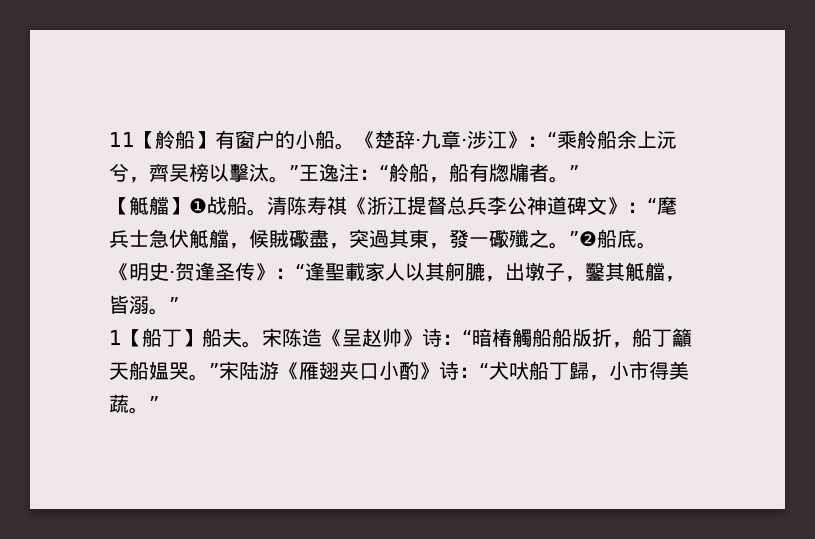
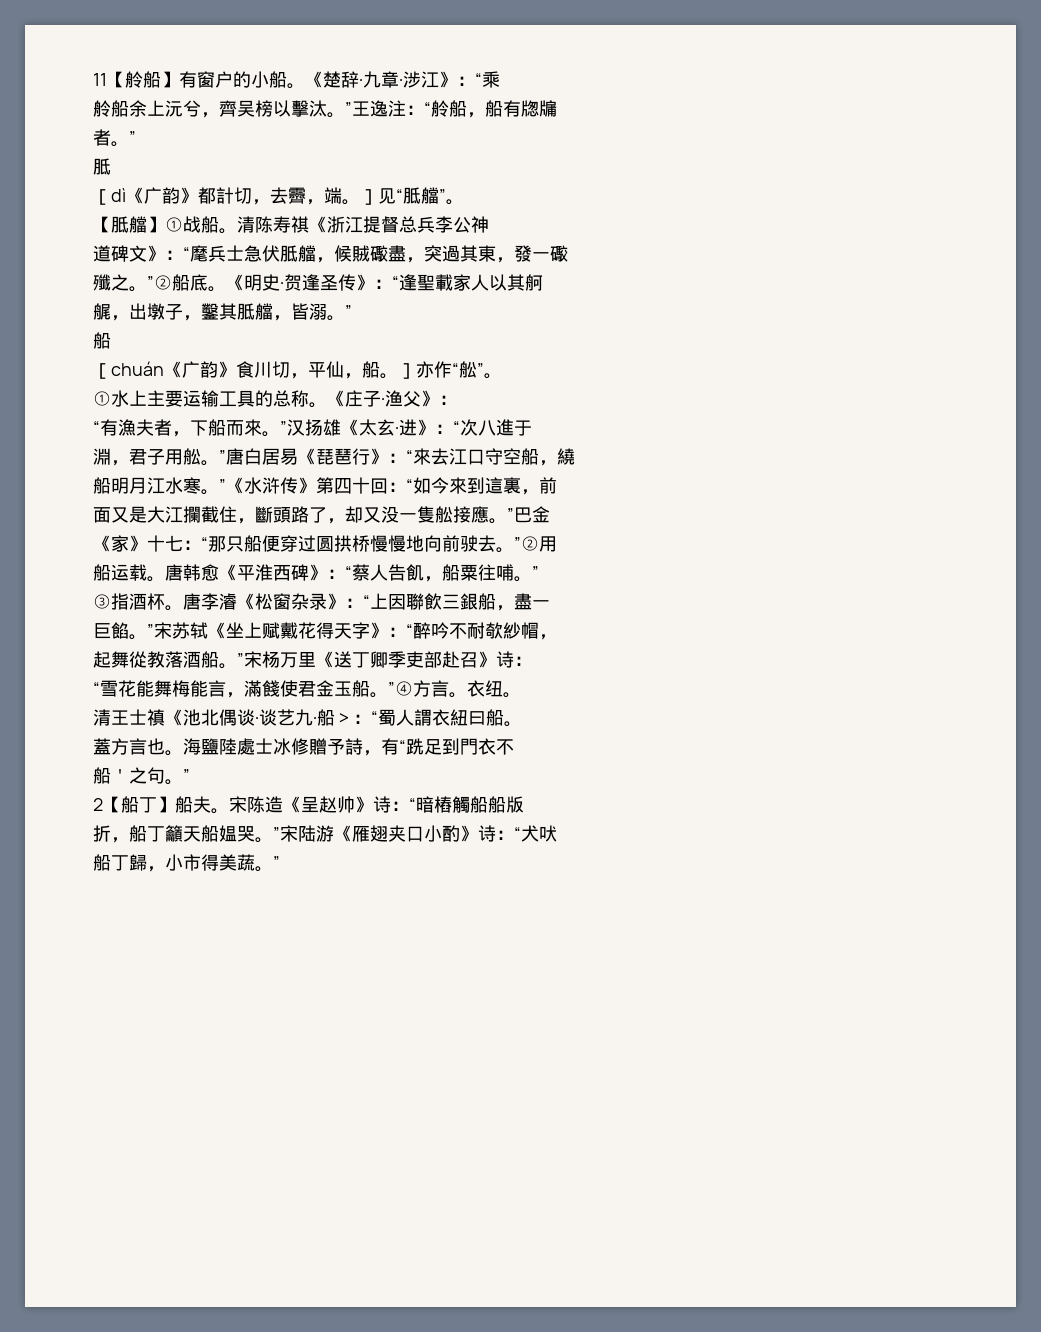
- 《楚辞·九章·涉江》：“乘舲船余上沅兮，齊吴榜以擊汰。”王逸注：“舲船，船有牎牖者。”
- 【觝艡】❶战船。
+ 《楚辞·九章·涉江》：“乘
+ 舲船余上沅兮，齊吴榜以擊汰。”王逸注：“舲船，船有牎牖
+ 者。”
+ 胝
+ ［dì《广韵》都計切，去霽，端。］见“胝艡”。
+ 【胝艡】①战船。
- 清陈寿祺《浙江提督总兵李公神道碑文》：“麾兵士急伏觝艡，候賊礮盡，突過其東，發一礮殲之。”❷船底。
+ 清陈寿祺《浙江提督总兵李公神
+ 道碑文》：“麾兵士急伏胝艡，候賊礮盡，突過其東，發一礮
+ 殲之。”②船底。
- 《明史·贺逢圣传》：“逢聖載家人以其舸膔，出墩子，鑿其觝艡，皆溺。”
- 1【船丁】船夫。
+ 《明史·贺逢圣传》：“逢聖載家人以其舸
+ 艉，出墩子，鑿其胝艡，皆溺。”
+ 船
+ ［chuán《广韵》食川切，平仙，船。］亦作“舩”。
+ ①水上主要运输工具的总称。《庄子·渔父》：
+ “有漁夫者，下船而來。”汉扬雄《太玄·进》：“次八進于
+ 淵，君子用舩。”唐白居易《琵琶行》：“來去江口守空船，繞
+ 船明月江水寒。”《水浒传》第四十回：“如今來到這裏，前
+ 面又是大江攔截住，斷頭路了，却又没一隻舩接應。”巴金
+ 《家》十七：“那只船便穿过圆拱桥慢慢地向前驶去。”②用
+ 船运载。唐韩愈《平淮西碑》：“蔡人告飢，船粟往哺。”
+ ③指酒杯。唐李濬《松窗杂录》：“上因聯飲三銀船，盡一
+ 巨餡。”宋苏轼《坐上赋戴花得天字》：“醉吟不耐欹紗帽，
+ 起舞從教落酒船。”宋杨万里《送丁卿季吏部赴召》诗：
+ “雪花能舞梅能言，滿餞使君金玉船。”④方言。衣纽。
+ 清王士禛《池北偶谈·谈艺九·船＞：“蜀人謂衣紐曰船。
+ 蓋方言也。海鹽陸處士冰修贈予詩，有“跣足到門衣不
+ 船＇之句。”
+ 2【船丁】船夫。
- 宋陈造《呈赵帅》诗：“暗椿觸船船版折，船丁籲天船媪哭。”宋陆游《雁翅夹口小酌》诗：“犬吠船丁歸，小市得美蔬。”
+ 宋陈造《呈赵帅》诗：“暗樁觸船船版
+ 折，船丁籲天船媪哭。”宋陆游《雁翅夹口小酌》诗：“犬吠
+ 船丁歸，小市得美蔬。”

